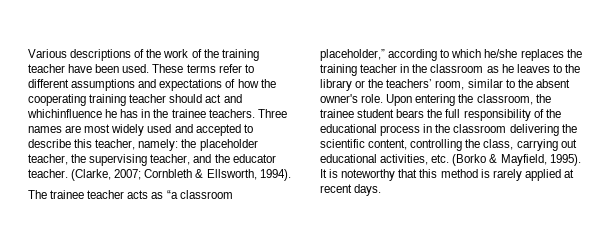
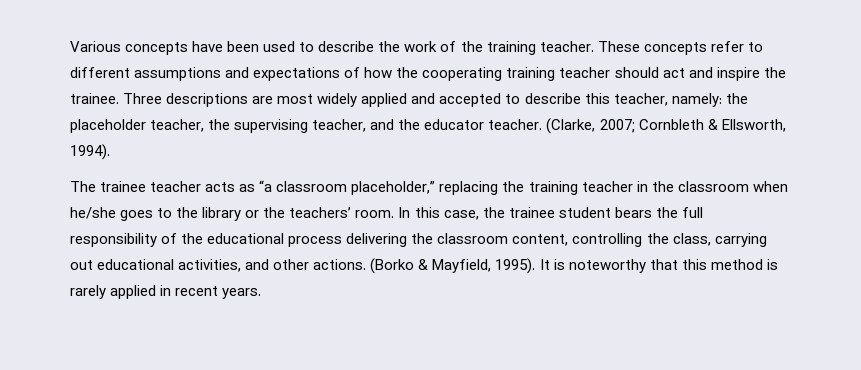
- Various descriptions of the work of the training teacher have been used. These terms refer to different assumptions and expectations of how the cooperating training teacher should act and whichinfluence he has in the trainee teachers. Three names are most widely used and accepted to describe this teacher, namely: the placeholder teacher, the supervising teacher, and the educator teacher.
+ Various concepts have been used to describe the work of the training teacher. These concepts refer to different assumptions and expectations of how the cooperating training teacher should act and inspire the trainee. Three descriptions are most widely applied and accepted to describe this teacher, namely: the placeholder teacher, the supervising teacher, and the educator teacher.
- The trainee teacher acts as “a classroom placeholder,” according to which he/she replaces the training teacher in the classroom as he leaves to the library or the teachers’ room, similar to the absent owner's role. Upon entering the classroom, the trainee student bears the full responsibility of the educational process in the classroom delivering the scientific content, controlling the class, carrying out educational activities, etc. (Borko & Mayfield, 1995).
+ The trainee teacher acts as “a classroom placeholder,” replacing the training teacher in the classroom when he/she goes to the library or the teachers’ room. In this case, the trainee student bears the full responsibility of the educational process delivering the classroom content, controlling the class, carrying out educational activities, and other actions. (Borko & Mayfield, 1995).
- It is noteworthy that this method is rarely applied at recent days.
+ It is noteworthy that this method is rarely applied in recent years.

